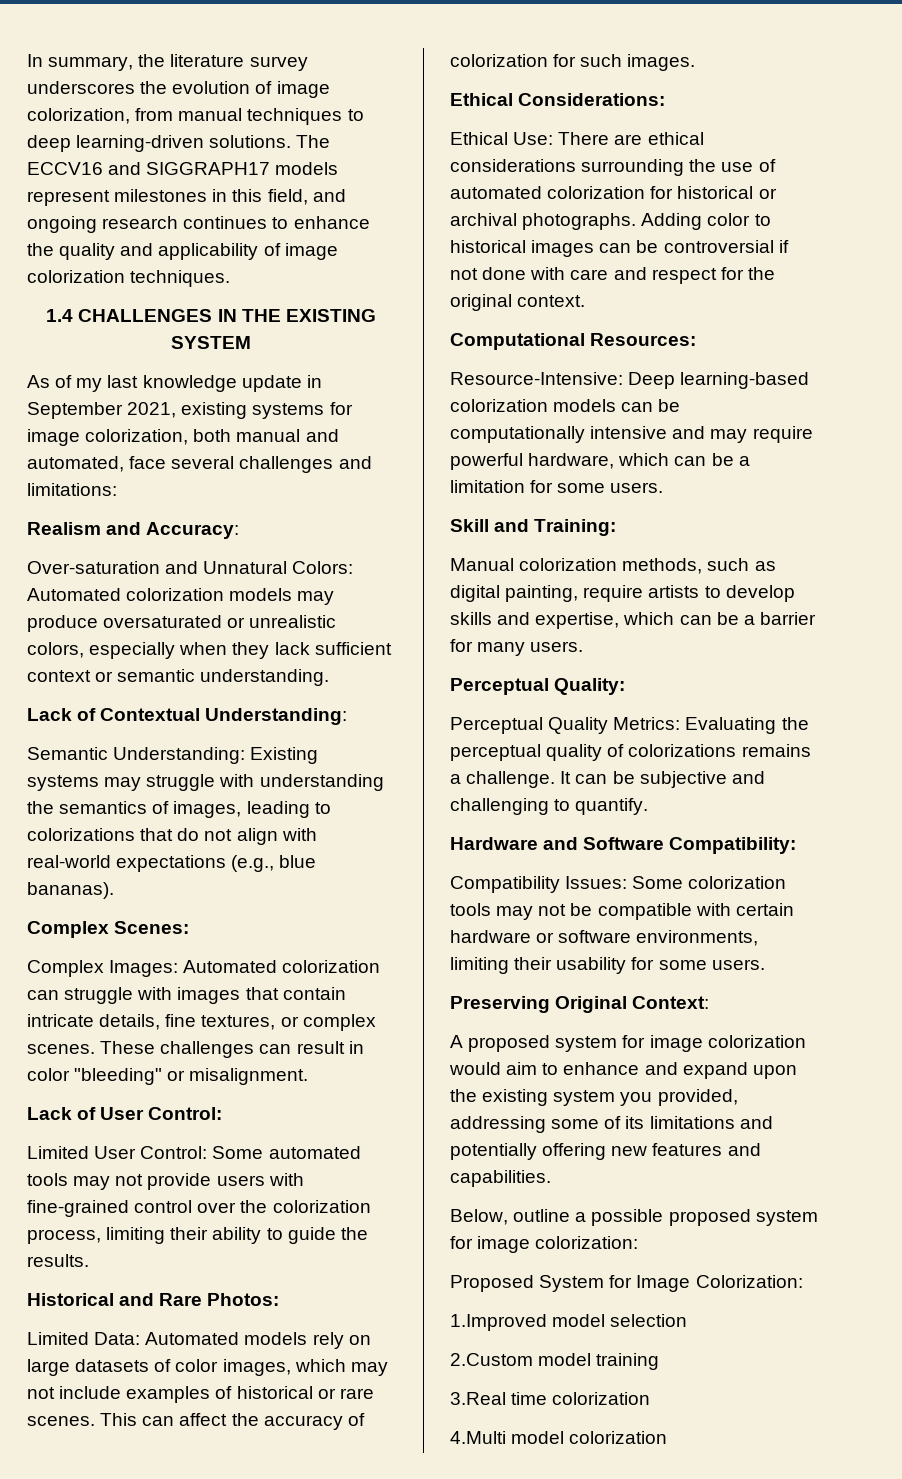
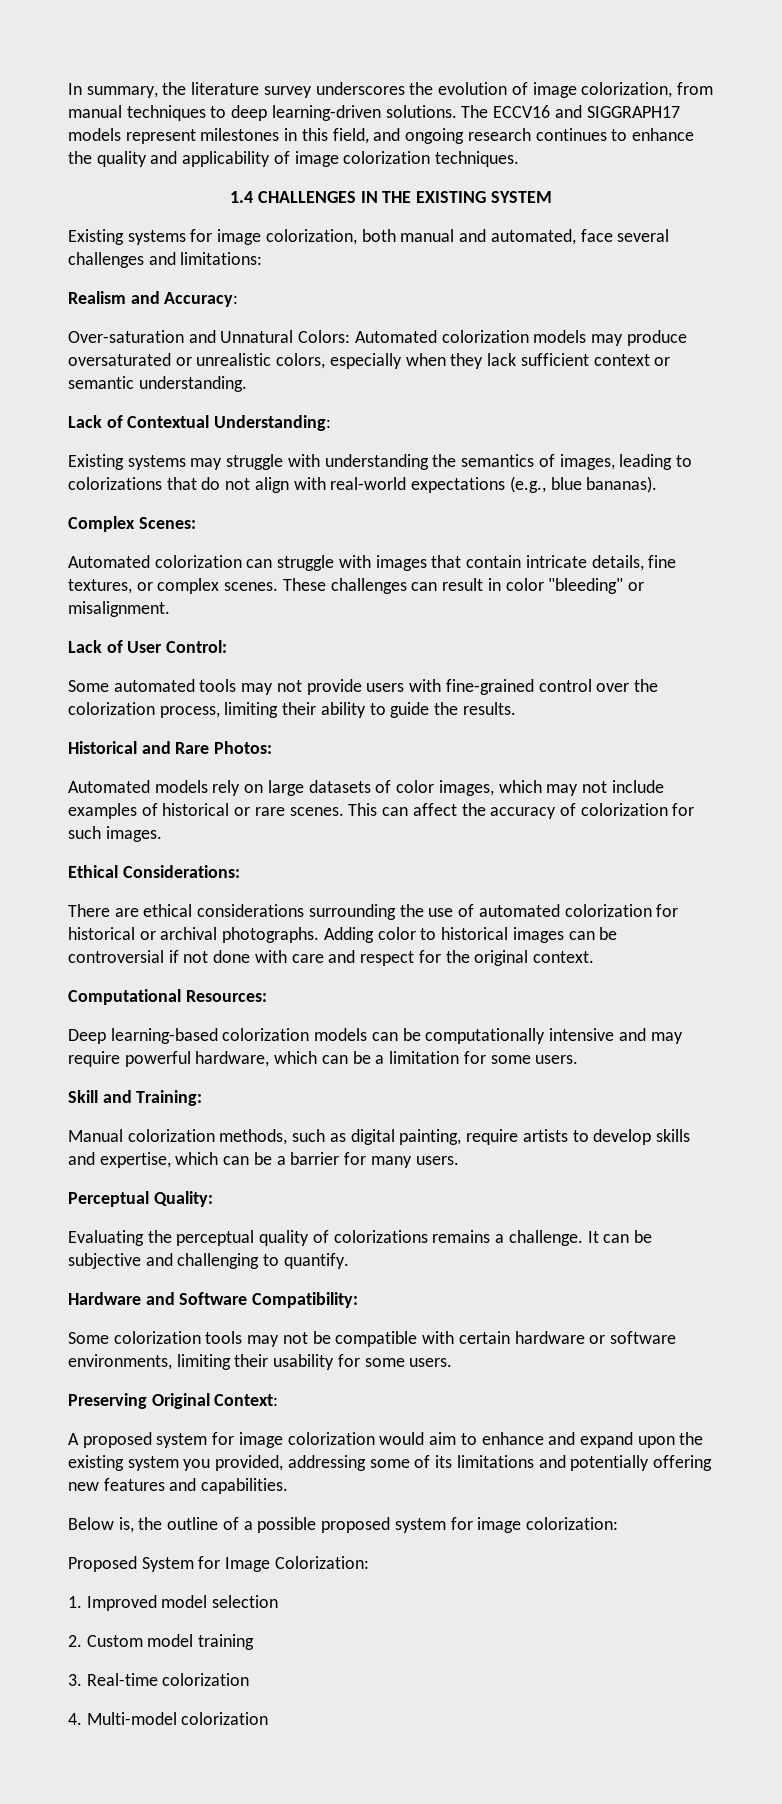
- As of my last knowledge update in September 2021, existing systems for image colorization, both manual and automated, face several challenges and limitations:
+ Existing systems for image colorization, both manual and automated, face several challenges and limitations:
- Semantic Understanding: Existing systems may struggle with understanding the semantics of images, leading to colorizations that do not align with real-world expectations (e.g., blue bananas).
+ Existing systems may struggle with understanding the semantics of images, leading to colorizations that do not align with real-world expectations (e.g., blue bananas).
- Complex Images: Automated colorization can struggle with images that contain intricate details, fine textures, or complex scenes.
+ Automated colorization can struggle with images that contain intricate details, fine textures, or complex scenes.
- Limited User Control: Some automated tools may not provide users with fine-grained control over the colorization process, limiting their ability to guide the results.
+ Some automated tools may not provide users with fine-grained control over the colorization process, limiting their ability to guide the results.
- Limited Data: Automated models rely on large datasets of color images, which may not include examples of historical or rare scenes.
+ Automated models rely on large datasets of color images, which may not include examples of historical or rare scenes.
- Ethical Use: There are ethical considerations surrounding the use of automated colorization for historical or archival photographs.
+ There are ethical considerations surrounding the use of automated colorization for historical or archival photographs.
- Resource-Intensive: Deep learning-based colorization models can be computationally intensive and may require powerful hardware, which can be a limitation for some users.
+ Deep learning-based colorization models can be computationally intensive and may require powerful hardware, which can be a limitation for some users.
- Perceptual Quality Metrics: Evaluating the perceptual quality of colorizations remains a challenge.
+ Evaluating the perceptual quality of colorizations remains a challenge.
- Compatibility Issues: Some colorization tools may not be compatible with certain hardware or software environments, limiting their usability for some users.
+ Some colorization tools may not be compatible with certain hardware or software environments, limiting their usability for some users.
- Below, outline a possible proposed system for image colorization:
+ Below is, the outline of a possible proposed system for image colorization:
- 1.Improved model selection
+ 1. Improved model selection
- 2.Custom model training
+ 2. Custom model training
- 3.Real time colorization
+ 3. Real-time colorization
- 4.Multi model colorization
+ 4. Multi-model colorization

